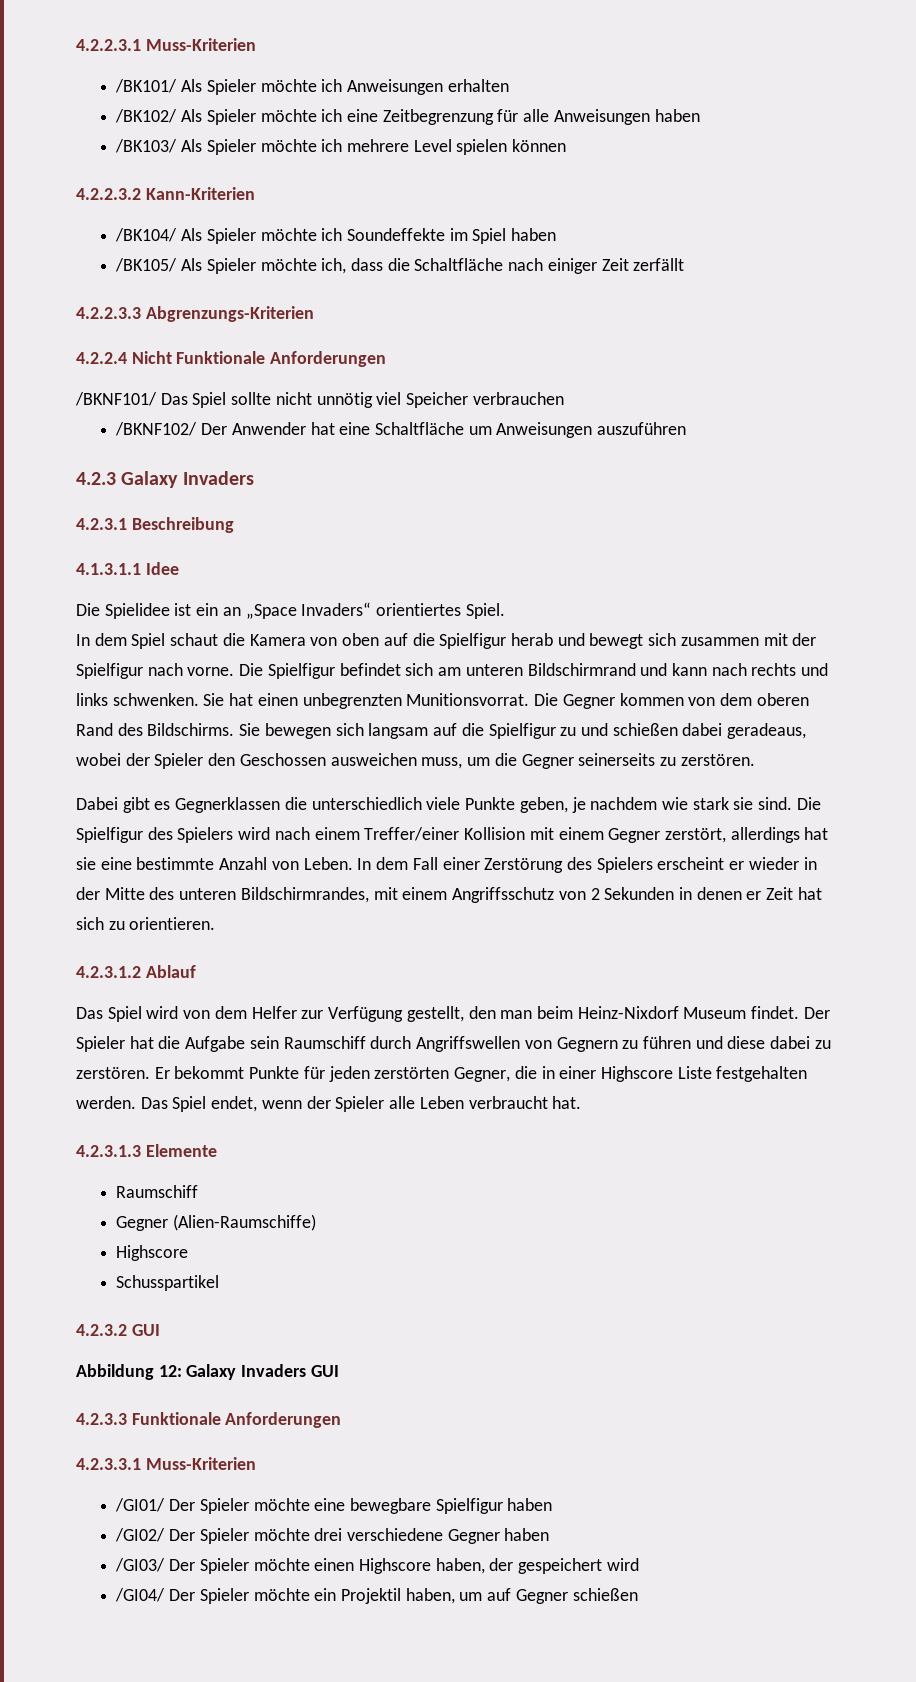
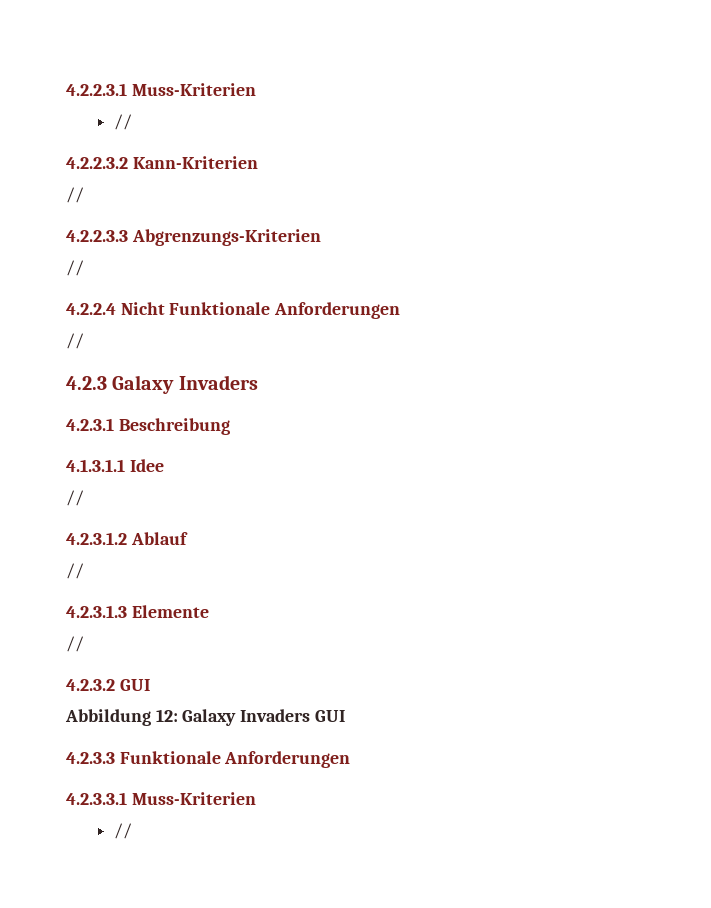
  4.2.2.3.1 Muss-Kriterien
- /BK101/ Als Spieler möchte ich Anweisungen erhalten
- /BK102/ Als Spieler möchte ich eine Zeitbegrenzung für alle Anweisungen haben
- /BK103/ Als Spieler möchte ich mehrere Level spielen können
+ //
  4.2.2.3.2 Kann-Kriterien
- /BK104/ Als Spieler möchte ich Soundeffekte im Spiel haben
- /BK105/ Als Spieler möchte ich, dass die Schaltfläche nach einiger Zeit zerfällt
+ //
  4.2.2.3.3 Abgrenzungs-Kriterien
+ //
  4.2.2.4 Nicht Funktionale Anforderungen
- /BKNF101/ Das Spiel sollte nicht unnötig viel Speicher verbrauchen
- /BKNF102/ Der Anwender hat eine Schaltfläche um Anweisungen auszuführen
+ //
  4.1.3.1.1 Idee
- Die Spielidee ist ein an „Space Invaders“ orientiertes Spiel.
- In dem Spiel schaut die Kamera von oben auf die Spielfigur herab und bewegt sich zusammen mit der Spielfigur nach vorne. Die Spielfigur befindet sich am unteren Bildschirmrand und kann nach rechts und links schwenken. Sie hat einen unbegrenzten Munitionsvorrat. Die Gegner kommen von dem oberen Rand des Bildschirms. Sie bewegen sich langsam auf die Spielfigur zu und schießen dabei geradeaus, wobei der Spieler den Geschossen ausweichen muss, um die Gegner seinerseits zu zerstören.
- Dabei gibt es Gegnerklassen die unterschiedlich viele Punkte geben, je nachdem wie stark sie sind. Die Spielfigur des Spielers wird nach einem Treffer/einer Kollision mit einem Gegner zerstört, allerdings hat sie eine bestimmte Anzahl von Leben. In dem Fall einer Zerstörung des Spielers erscheint er wieder in der Mitte des unteren Bildschirmrandes, mit einem Angriffsschutz von 2 Sekunden in denen er Zeit hat sich zu orientieren.
+ //
  4.2.3.1.2 Ablauf
- Das Spiel wird von dem Helfer zur Verfügung gestellt, den man beim Heinz-Nixdorf Museum findet. Der Spieler hat die Aufgabe sein Raumschiff durch Angriffswellen von Gegnern zu führen und diese dabei zu zerstören. Er bekommt Punkte für jeden zerstörten Gegner, die in einer Highscore Liste festgehalten werden. Das Spiel endet, wenn der Spieler alle Leben verbraucht hat.
+ //
  4.2.3.1.3 Elemente
- Raumschiff
- Gegner (Alien-Raumschiffe)
- Highscore
- Schusspartikel
+ //
  4.2.3.3.1 Muss-Kriterien
- /GI01/ Der Spieler möchte eine bewegbare Spielfigur haben
- /GI02/ Der Spieler möchte drei verschiedene Gegner haben
- /GI03/ Der Spieler möchte einen Highscore haben, der gespeichert wird
- /GI04/ Der Spieler möchte ein Projektil haben, um auf Gegner schießen
+ //

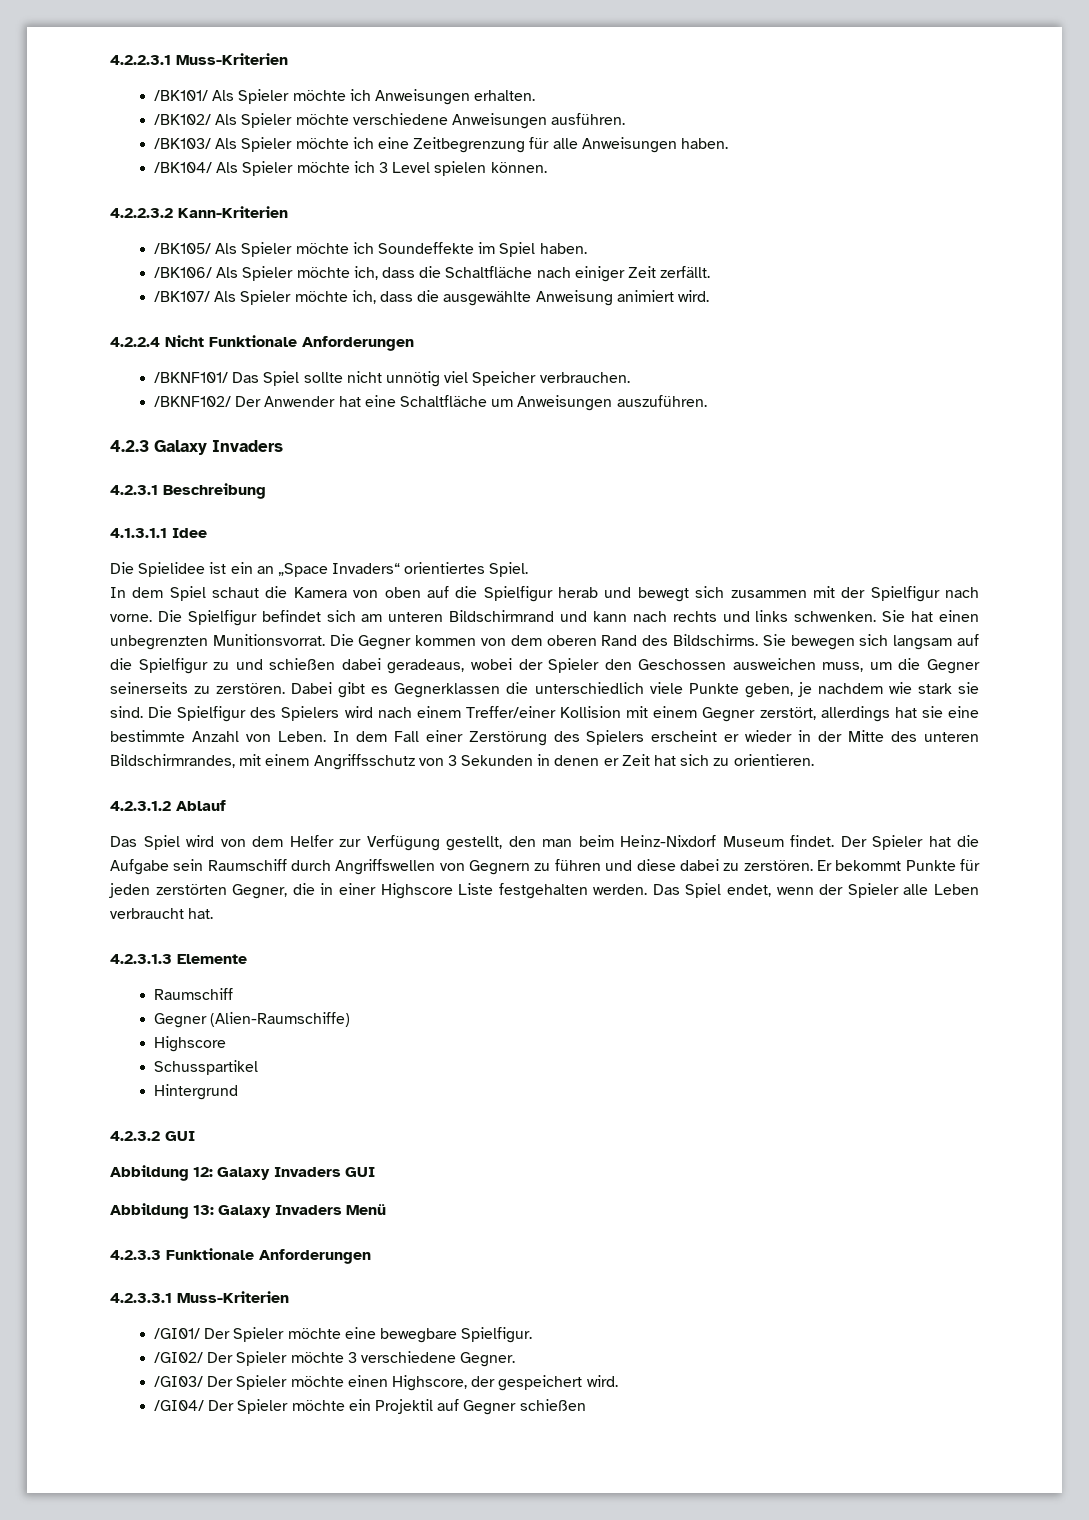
  4.2.2.3.1 Muss-Kriterien
- //
+ /BK101/ Als Spieler möchte ich Anweisungen erhalten.
+ /BK102/ Als Spieler möchte verschiedene Anweisungen ausführen.
+ /BK103/ Als Spieler möchte ich eine Zeitbegrenzung für alle Anweisungen haben.
+ /BK104/ Als Spieler möchte ich 3 Level spielen können.
  4.2.2.3.2 Kann-Kriterien
- //
- 4.2.2.3.3 Abgrenzungs-Kriterien
- //
+ /BK105/ Als Spieler möchte ich Soundeffekte im Spiel haben.
+ /BK106/ Als Spieler möchte ich, dass die Schaltfläche nach einiger Zeit zerfällt.
+ /BK107/ Als Spieler möchte ich, dass die ausgewählte Anweisung animiert wird.
  4.2.2.4 Nicht Funktionale Anforderungen
- //
+ /BKNF101/ Das Spiel sollte nicht unnötig viel Speicher verbrauchen.
+ /BKNF102/ Der Anwender hat eine Schaltfläche um Anweisungen auszuführen.
  4.1.3.1.1 Idee
- //
+ Die Spielidee ist ein an „Space Invaders“ orientiertes Spiel.
+ In dem Spiel schaut die Kamera von oben auf die Spielfigur herab und bewegt sich zusammen mit der Spielfigur nach vorne. Die Spielfigur befindet sich am unteren Bildschirmrand und kann nach rechts und links schwenken. Sie hat einen unbegrenzten Munitionsvorrat. Die Gegner kommen von dem oberen Rand des Bildschirms. Sie bewegen sich langsam auf die Spielfigur zu und schießen dabei geradeaus, wobei der Spieler den Geschossen ausweichen muss, um die Gegner seinerseits zu zerstören. Dabei gibt es Gegnerklassen die unterschiedlich viele Punkte geben, je nachdem wie stark sie sind. Die Spielfigur des Spielers wird nach einem Treffer/einer Kollision mit einem Gegner zerstört, allerdings hat sie eine bestimmte Anzahl von Leben. In dem Fall einer Zerstörung des Spielers erscheint er wieder in der Mitte des unteren Bildschirmrandes, mit einem Angriffsschutz von 3 Sekunden in denen er Zeit hat sich zu orientieren.
  4.2.3.1.2 Ablauf
- //
+ Das Spiel wird von dem Helfer zur Verfügung gestellt, den man beim Heinz-Nixdorf Museum findet. Der Spieler hat die Aufgabe sein Raumschiff durch Angriffswellen von Gegnern zu führen und diese dabei zu zerstören. Er bekommt Punkte für jeden zerstörten Gegner, die in einer Highscore Liste festgehalten werden. Das Spiel endet, wenn der Spieler alle Leben verbraucht hat.
  4.2.3.1.3 Elemente
- //
+ Raumschiff
+ Gegner (Alien-Raumschiffe)
+ Highscore
+ Schusspartikel
+ Hintergrund
+ Abbildung 13: Galaxy Invaders Menü
  4.2.3.3.1 Muss-Kriterien
- //
+ /GI01/ Der Spieler möchte eine bewegbare Spielfigur.
+ /GI02/ Der Spieler möchte 3 verschiedene Gegner.
+ /GI03/ Der Spieler möchte einen Highscore, der gespeichert wird.
+ /GI04/ Der Spieler möchte ein Projektil auf Gegner schießen

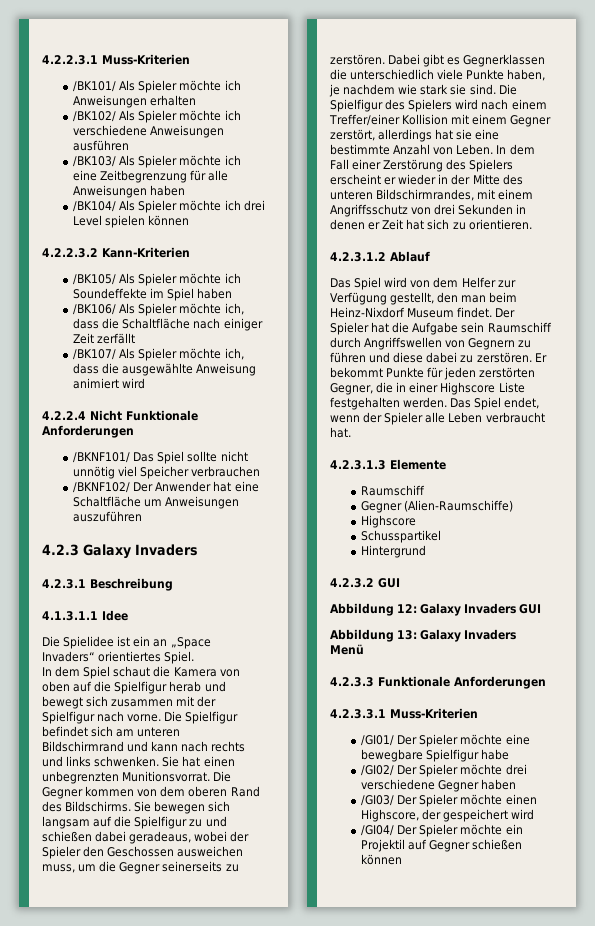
- /BK101/ Als Spieler möchte ich Anweisungen erhalten.
+ /BK101/ Als Spieler möchte ich Anweisungen erhalten
- /BK102/ Als Spieler möchte verschiedene Anweisungen ausführen.
+ /BK102/ Als Spieler möchte ich verschiedene Anweisungen ausführen
- /BK103/ Als Spieler möchte ich eine Zeitbegrenzung für alle Anweisungen haben.
+ /BK103/ Als Spieler möchte ich eine Zeitbegrenzung für alle Anweisungen haben
- /BK104/ Als Spieler möchte ich 3 Level spielen können.
+ /BK104/ Als Spieler möchte ich drei Level spielen können
- /BK105/ Als Spieler möchte ich Soundeffekte im Spiel haben.
+ /BK105/ Als Spieler möchte ich Soundeffekte im Spiel haben
- /BK106/ Als Spieler möchte ich, dass die Schaltfläche nach einiger Zeit zerfällt.
+ /BK106/ Als Spieler möchte ich, dass die Schaltfläche nach einiger Zeit zerfällt
- /BK107/ Als Spieler möchte ich, dass die ausgewählte Anweisung animiert wird.
+ /BK107/ Als Spieler möchte ich, dass die ausgewählte Anweisung animiert wird
- /BKNF101/ Das Spiel sollte nicht unnötig viel Speicher verbrauchen.
+ /BKNF101/ Das Spiel sollte nicht unnötig viel Speicher verbrauchen
- /BKNF102/ Der Anwender hat eine Schaltfläche um Anweisungen auszuführen.
+ /BKNF102/ Der Anwender hat eine Schaltfläche um Anweisungen auszuführen
- Dabei gibt es Gegnerklassen die unterschiedlich viele Punkte geben, je nachdem wie stark sie sind.
+ Dabei gibt es Gegnerklassen die unterschiedlich viele Punkte haben, je nachdem wie stark sie sind.
- In dem Fall einer Zerstörung des Spielers erscheint er wieder in der Mitte des unteren Bildschirmrandes, mit einem Angriffsschutz von 3 Sekunden in denen er Zeit hat sich zu orientieren.
+ In dem Fall einer Zerstörung des Spielers erscheint er wieder in der Mitte des unteren Bildschirmrandes, mit einem Angriffsschutz von drei Sekunden in denen er Zeit hat sich zu orientieren.
- /GI01/ Der Spieler möchte eine bewegbare Spielfigur.
+ /GI01/ Der Spieler möchte eine bewegbare Spielfigur habe
- /GI02/ Der Spieler möchte 3 verschiedene Gegner.
+ /GI02/ Der Spieler möchte drei verschiedene Gegner haben
- /GI03/ Der Spieler möchte einen Highscore, der gespeichert wird.
+ /GI03/ Der Spieler möchte einen Highscore, der gespeichert wird
- /GI04/ Der Spieler möchte ein Projektil auf Gegner schießen
+ /GI04/ Der Spieler möchte ein Projektil auf Gegner schießen können

